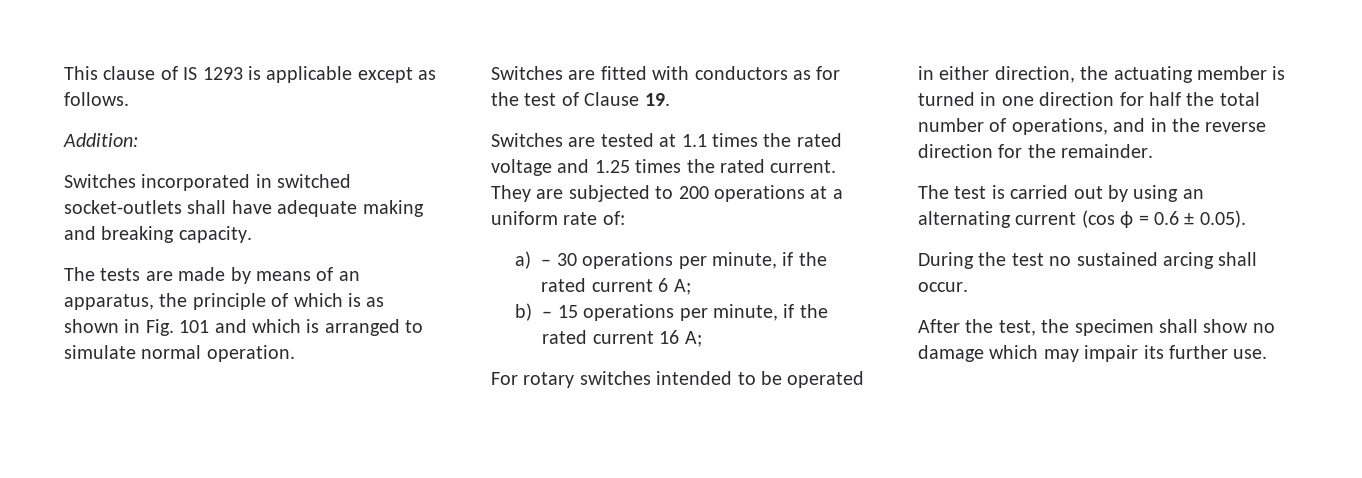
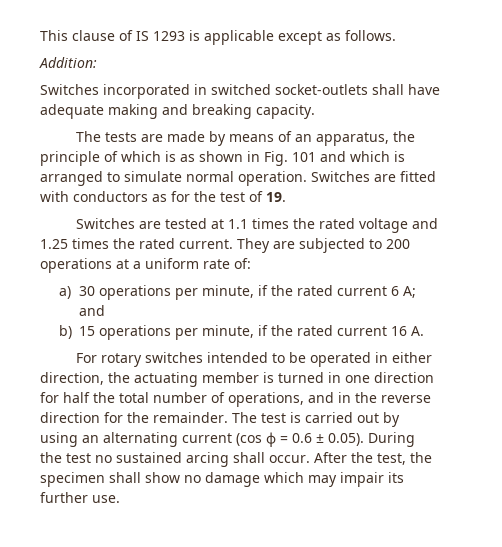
- The tests are made by means of an apparatus, the principle of which is as shown in Fig. 101 and which is arranged to simulate normal operation.
- Switches are fitted with conductors as for the test of Clause 19.
+ The tests are made by means of an apparatus, the principle of which is as shown in Fig. 101 and which is arranged to simulate normal operation. Switches are fitted with conductors as for the test of 19.
- a) – 30 operations per minute, if the rated current 6 A;
+ a) 30 operations per minute, if the rated current 6 A; and
- b) – 15 operations per minute, if the rated current 16 A;
+ b) 15 operations per minute, if the rated current 16 A.
- For rotary switches intended to be operated in either direction, the actuating member is turned in one direction for half the total number of operations, and in the reverse direction for the remainder.
- The test is carried out by using an alternating current (cos ϕ = 0.6 ± 0.05).
- During the test no sustained arcing shall occur.
- After the test, the specimen shall show no damage which may impair its further use.
+ For rotary switches intended to be operated in either direction, the actuating member is turned in one direction for half the total number of operations, and in the reverse direction for the remainder. The test is carried out by using an alternating current (cos ϕ = 0.6 ± 0.05). During the test no sustained arcing shall occur. After the test, the specimen shall show no damage which may impair its further use.

